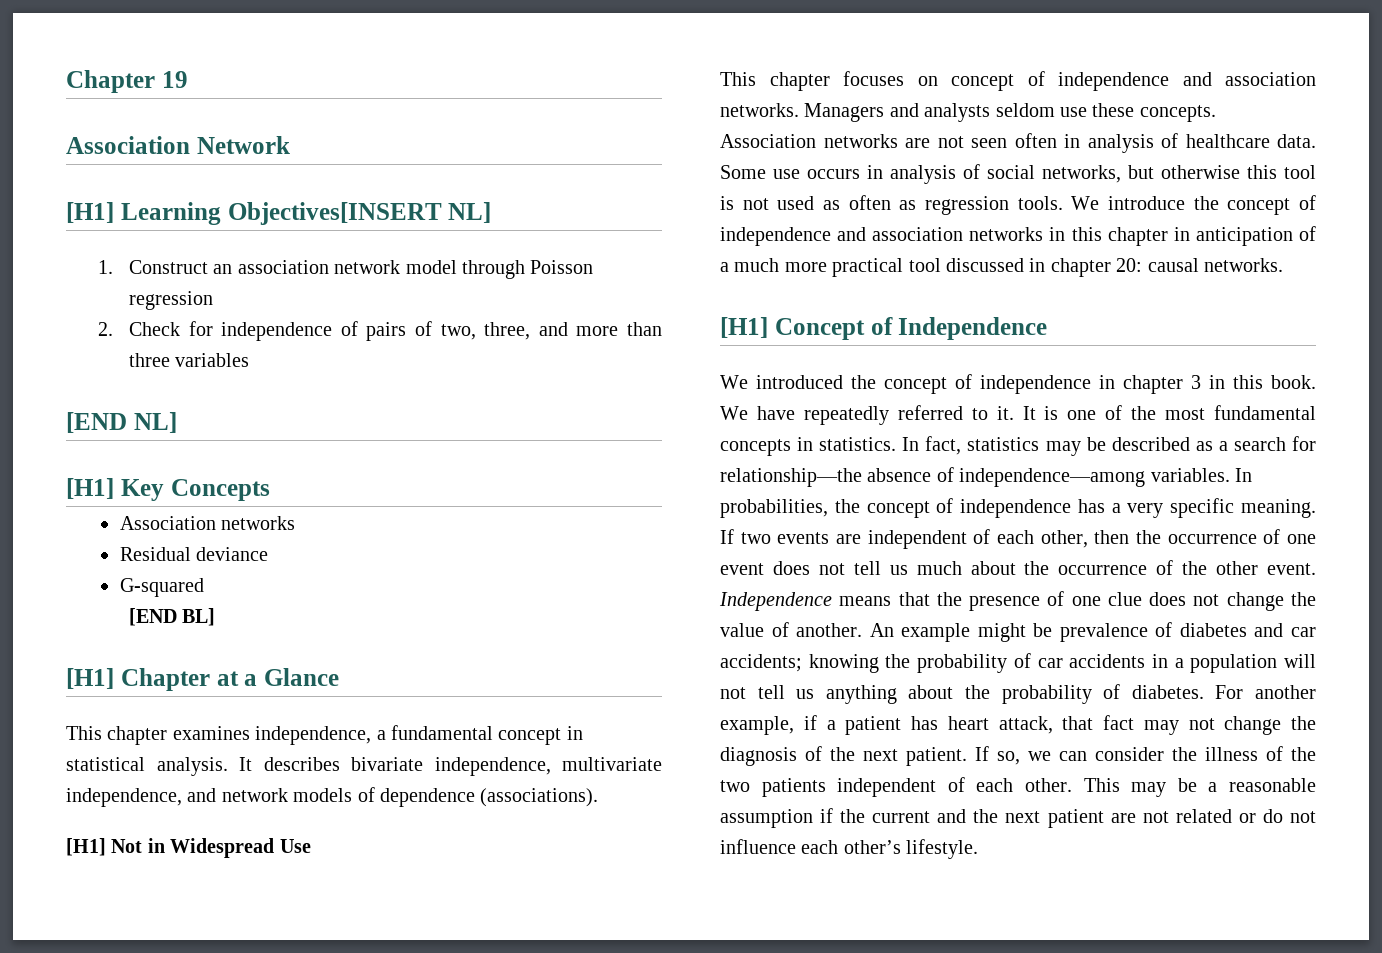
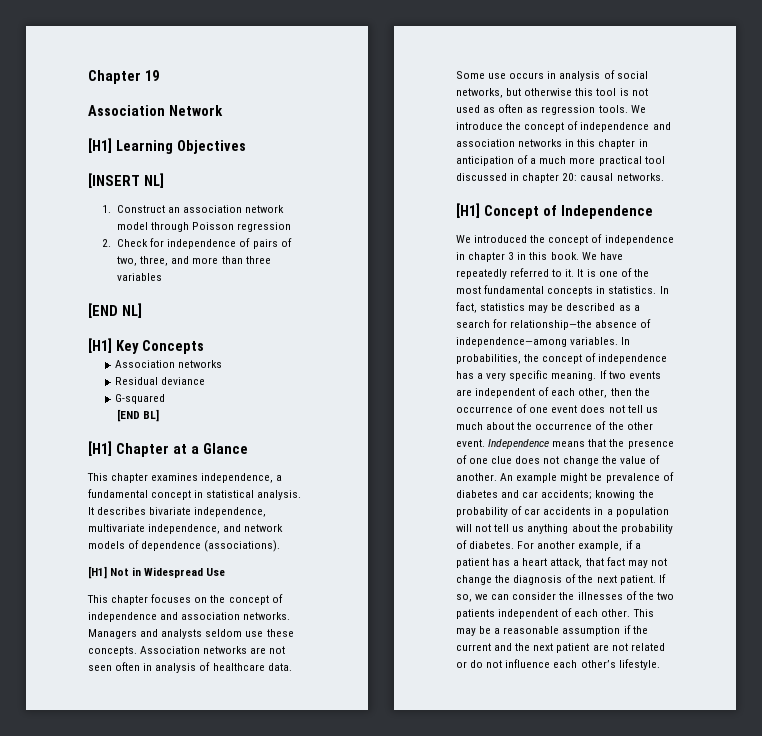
- [H1] Learning Objectives[INSERT NL]
+ [H1] Learning Objectives
+ [INSERT NL]
- This chapter focuses on concept of independence and association networks.
+ This chapter focuses on the concept of independence and association networks.
- For another example, if a patient has heart attack, that fact may not change the diagnosis of the next patient.
+ For another example, if a patient has a heart attack, that fact may not change the diagnosis of the next patient.
- If so, we can consider the illness of the two patients independent of each other.
+ If so, we can consider the illnesses of the two patients independent of each other.

